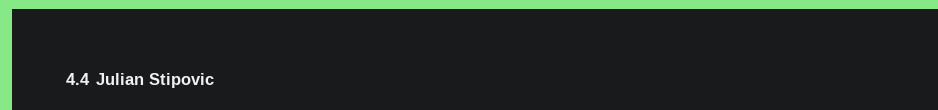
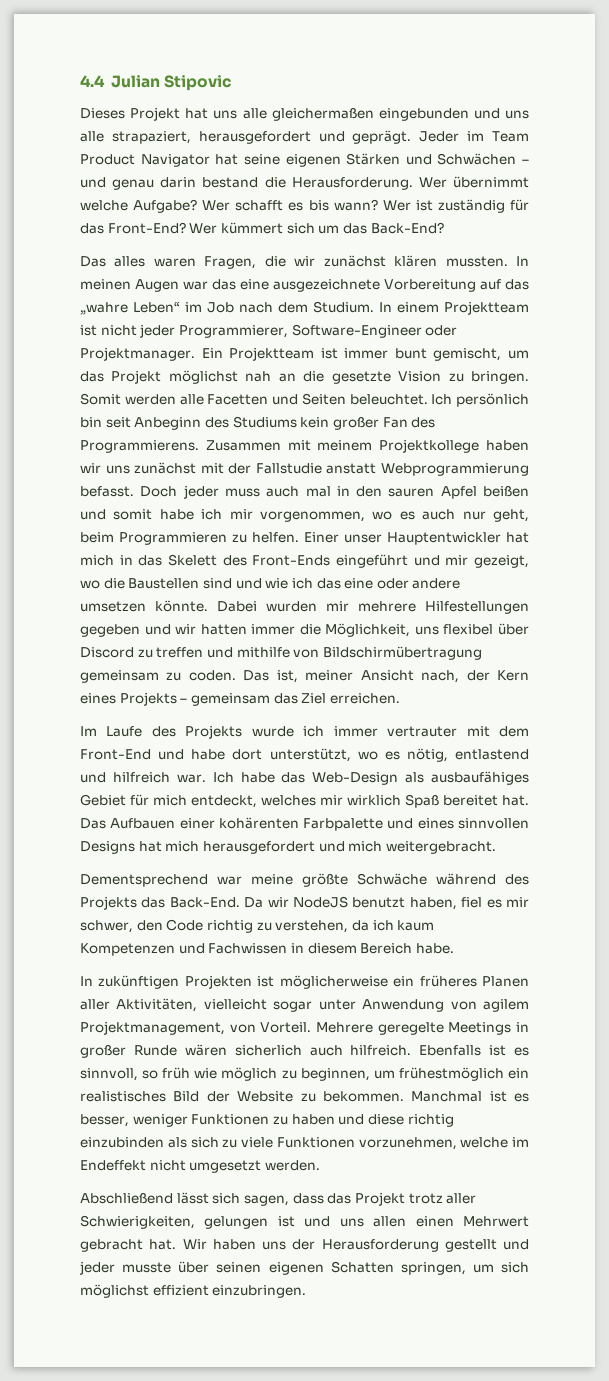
+ Dieses Projekt hat uns alle gleichermaßen eingebunden und uns alle strapaziert, herausgefordert und geprägt. Jeder im Team Product Navigator hat seine eigenen Stärken und Schwächen – und genau darin bestand die Herausforderung. Wer übernimmt welche Aufgabe? Wer schafft es bis wann? Wer ist zuständig für das Front-End? Wer kümmert sich um das Back-End?
+ Das alles waren Fragen, die wir zunächst klären mussten. In meinen Augen war das eine ausgezeichnete Vorbereitung auf das „wahre Leben“ im Job nach dem Studium. In einem Projektteam ist nicht jeder Programmierer, Software-Engineer oder Projektmanager. Ein Projektteam ist immer bunt gemischt, um das Projekt möglichst nah an die gesetzte Vision zu bringen. Somit werden alle Facetten und Seiten beleuchtet. Ich persönlich bin seit Anbeginn des Studiums kein großer Fan des Programmierens. Zusammen mit meinem Projektkollege haben wir uns zunächst mit der Fallstudie anstatt Webprogrammierung befasst. Doch jeder muss auch mal in den sauren Apfel beißen und somit habe ich mir vorgenommen, wo es auch nur geht, beim Programmieren zu helfen. Einer unser Hauptentwickler hat mich in das Skelett des Front-Ends eingeführt und mir gezeigt, wo die Baustellen sind und wie ich das eine oder andere umsetzen könnte. Dabei wurden mir mehrere Hilfestellungen gegeben und wir hatten immer die Möglichkeit, uns flexibel über Discord zu treffen und mithilfe von Bildschirmübertragung gemeinsam zu coden. Das ist, meiner Ansicht nach, der Kern eines Projekts – gemeinsam das Ziel erreichen.
+ Im Laufe des Projekts wurde ich immer vertrauter mit dem Front-End und habe dort unterstützt, wo es nötig, entlastend und hilfreich war. Ich habe das Web-Design als ausbaufähiges Gebiet für mich entdeckt, welches mir wirklich Spaß bereitet hat. Das Aufbauen einer kohärenten Farbpalette und eines sinnvollen Designs hat mich herausgefordert und mich weitergebracht.
+ Dementsprechend war meine größte Schwäche während des Projekts das Back-End. Da wir NodeJS benutzt haben, fiel es mir schwer, den Code richtig zu verstehen, da ich kaum Kompetenzen und Fachwissen in diesem Bereich habe.
+ In zukünftigen Projekten ist möglicherweise ein früheres Planen aller Aktivitäten, vielleicht sogar unter Anwendung von agilem Projektmanagement, von Vorteil. Mehrere geregelte Meetings in großer Runde wären sicherlich auch hilfreich. Ebenfalls ist es sinnvoll, so früh wie möglich zu beginnen, um frühestmöglich ein realistisches Bild der Website zu bekommen. Manchmal ist es besser, weniger Funktionen zu haben und diese richtig einzubinden als sich zu viele Funktionen vorzunehmen, welche im Endeffekt nicht umgesetzt werden.
+ Abschließend lässt sich sagen, dass das Projekt trotz aller Schwierigkeiten, gelungen ist und uns allen einen Mehrwert gebracht hat. Wir haben uns der Herausforderung gestellt und jeder musste über seinen eigenen Schatten springen, um sich möglichst effizient einzubringen.

